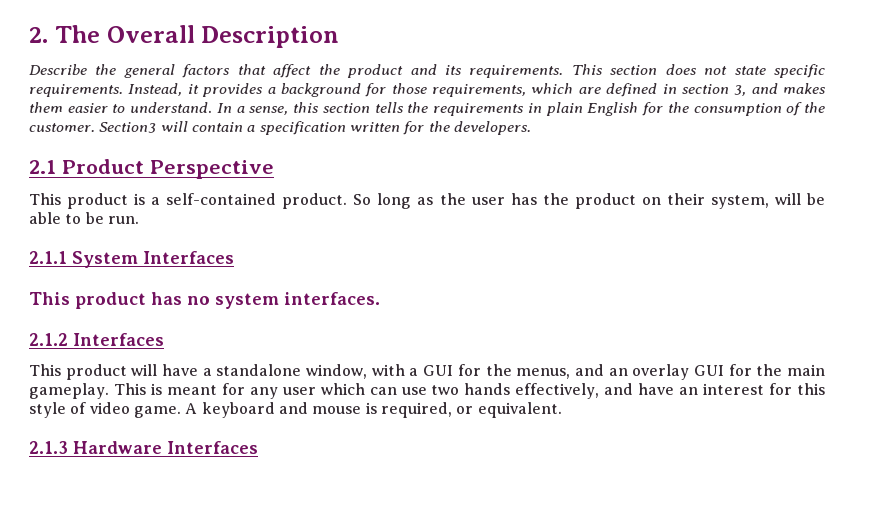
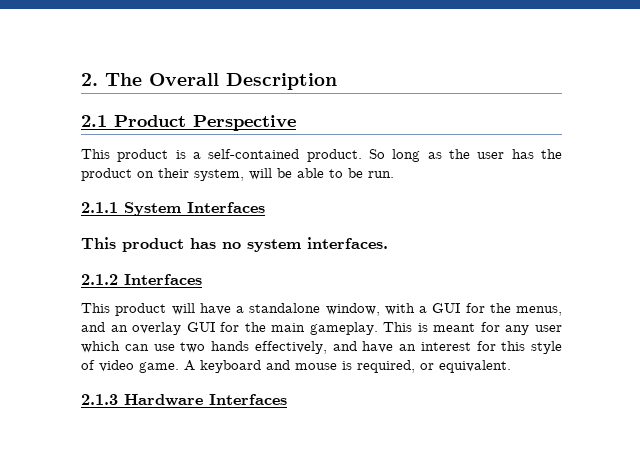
- Describe the general factors that affect the product and its requirements. This section does not state specific requirements. Instead, it provides a background for those requirements, which are defined in section 3, and makes them easier to understand. In a sense, this section tells the requirements in plain English for the consumption of the customer. Section3 will contain a specification written for the developers.

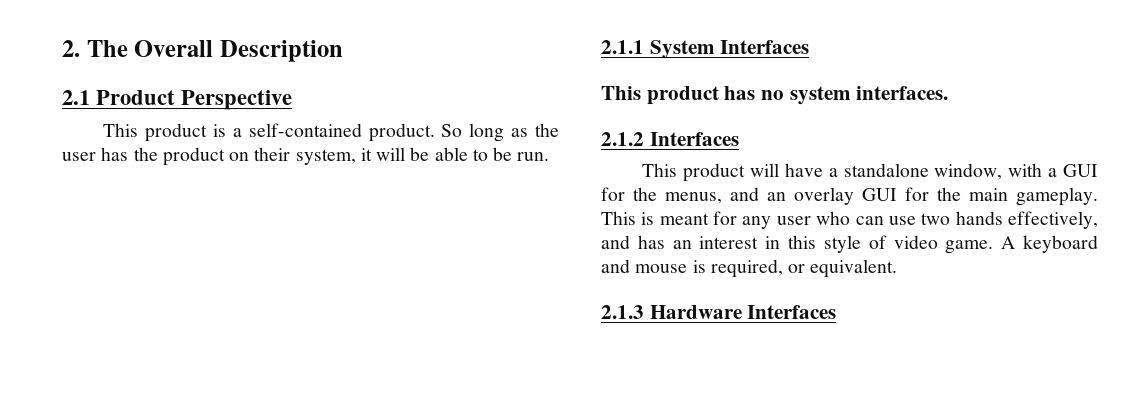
- So long as the user has the product on their system, will be able to be run.
+ So long as the user has the product on their system, it will be able to be run.
- This is meant for any user which can use two hands effectively, and have an interest for this style of video game.
+ This is meant for any user who can use two hands effectively, and has an interest in this style of video game.

